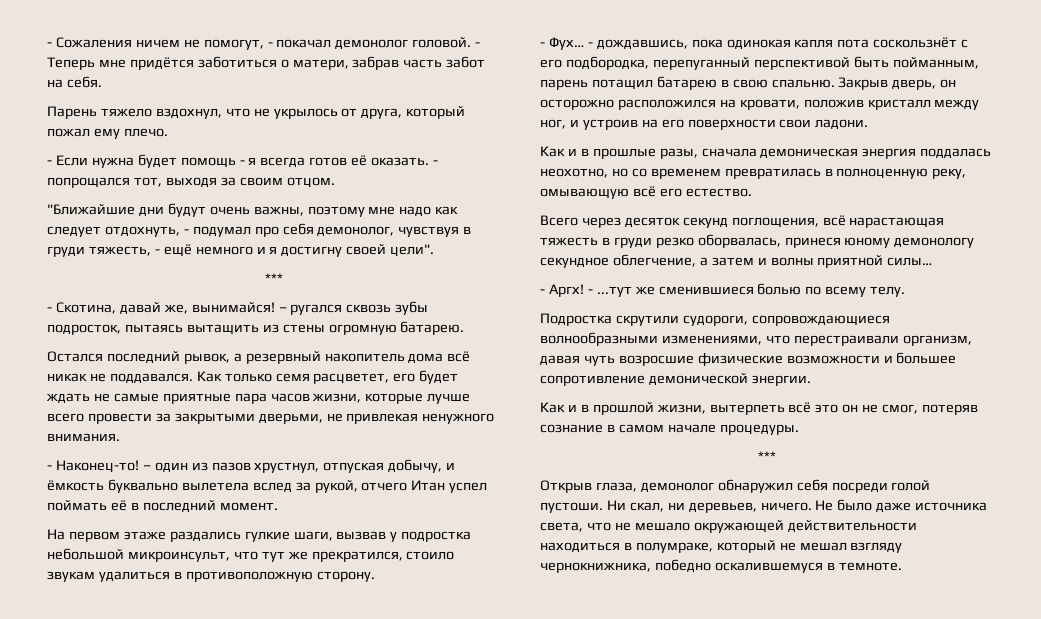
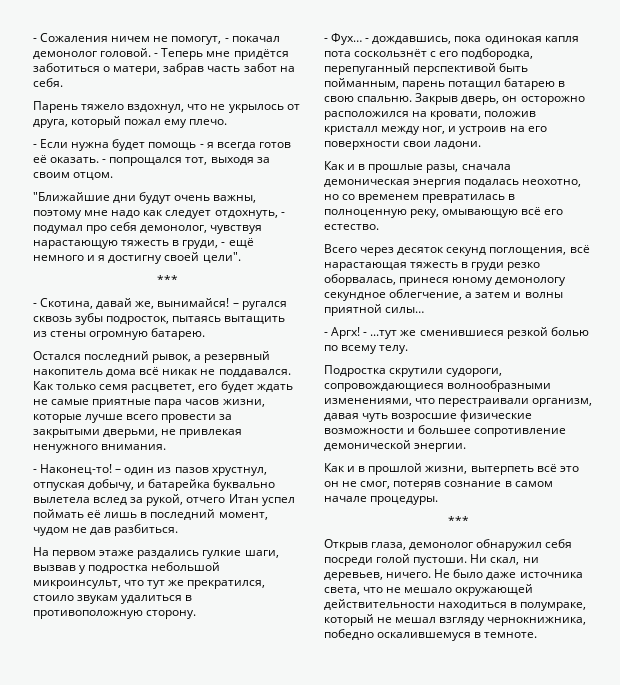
- "Ближайшие дни будут очень важны, поэтому мне надо как следует отдохнуть, - подумал про себя демонолог, чувствуя в груди тяжесть, - ещё немного и я достигну своей цели".
+ "Ближайшие дни будут очень важны, поэтому мне надо как следует отдохнуть, - подумал про себя демонолог, чувствуя нарастающую тяжесть в груди, - ещё немного и я достигну своей цели".
- – один из пазов хрустнул, отпуская добычу, и ёмкость буквально вылетела вслед за рукой, отчего Итан успел поймать её в последний момент.
+ – один из пазов хрустнул, отпуская добычу, и батарейка буквально вылетела вслед за рукой, отчего Итан успел поймать её лишь в последний момент, чудом не дав разбиться.
- Как и в прошлые разы, сначала демоническая энергия поддалась неохотно, но со временем превратилась в полноценную реку, омывающую всё его естество.
+ Как и в прошлые разы, сначала демоническая энергия подалась неохотно, но со временем превратилась в полноценную реку, омывающую всё его естество.
- - ...тут же сменившиеся болью по всему телу.
+ - ...тут же сменившиеся резкой болью по всему телу.

